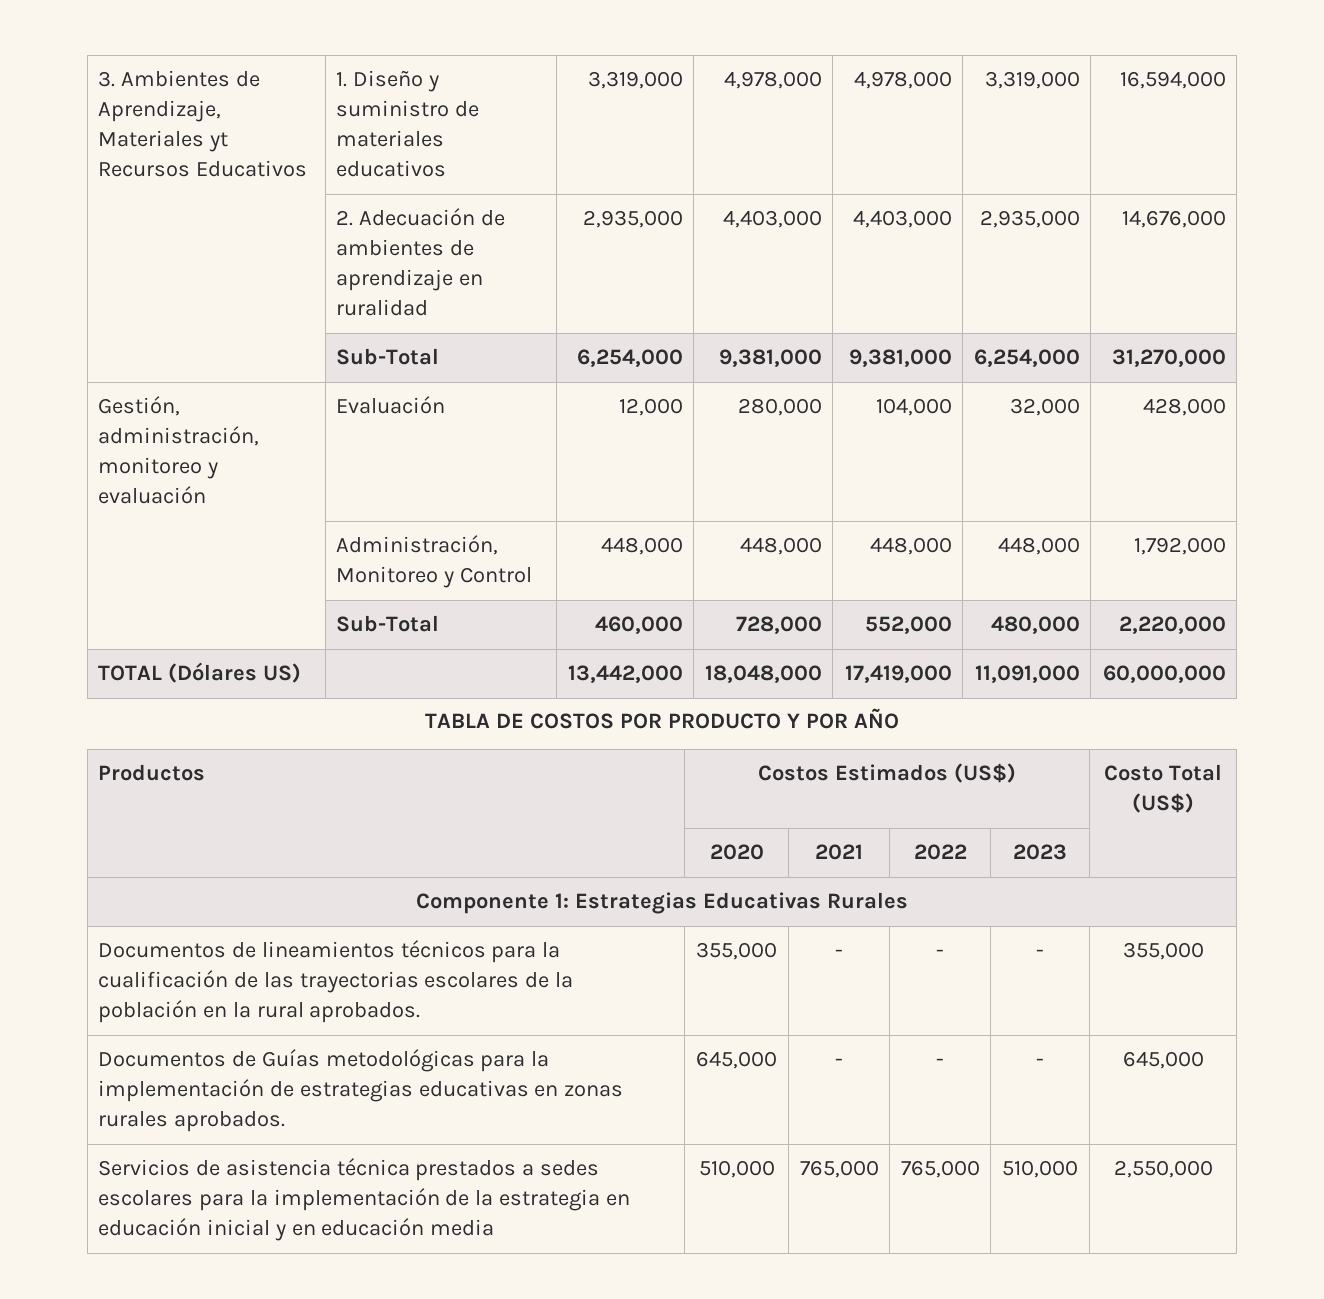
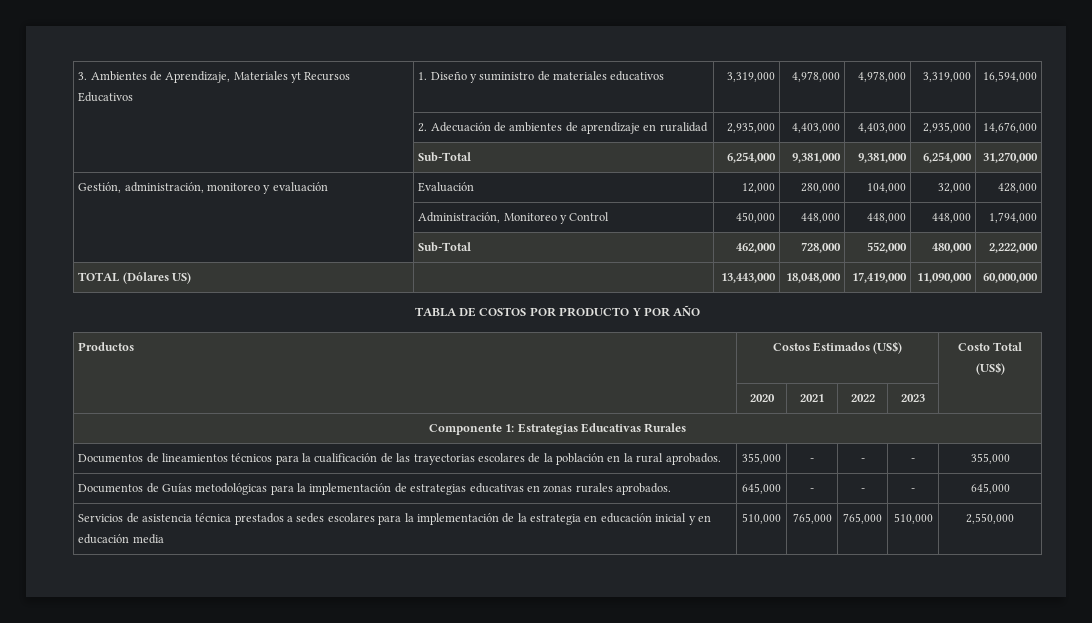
- | Administración, Monitoreo y Control | 448,000 | 448,000 | 448,000 | 448,000 | 1,792,000
- | Sub-Total | 460,000 | 728,000 | 552,000 | 480,000 | 2,220,000
+ | Administración, Monitoreo y Control | 450,000 | 448,000 | 448,000 | 448,000 | 1,794,000
+ | Sub-Total | 462,000 | 728,000 | 552,000 | 480,000 | 2,222,000
- TOTAL (Dólares US) | | 13,442,000 | 18,048,000 | 17,419,000 | 11,091,000 | 60,000,000
+ TOTAL (Dólares US) | | 13,443,000 | 18,048,000 | 17,419,000 | 11,090,000 | 60,000,000

